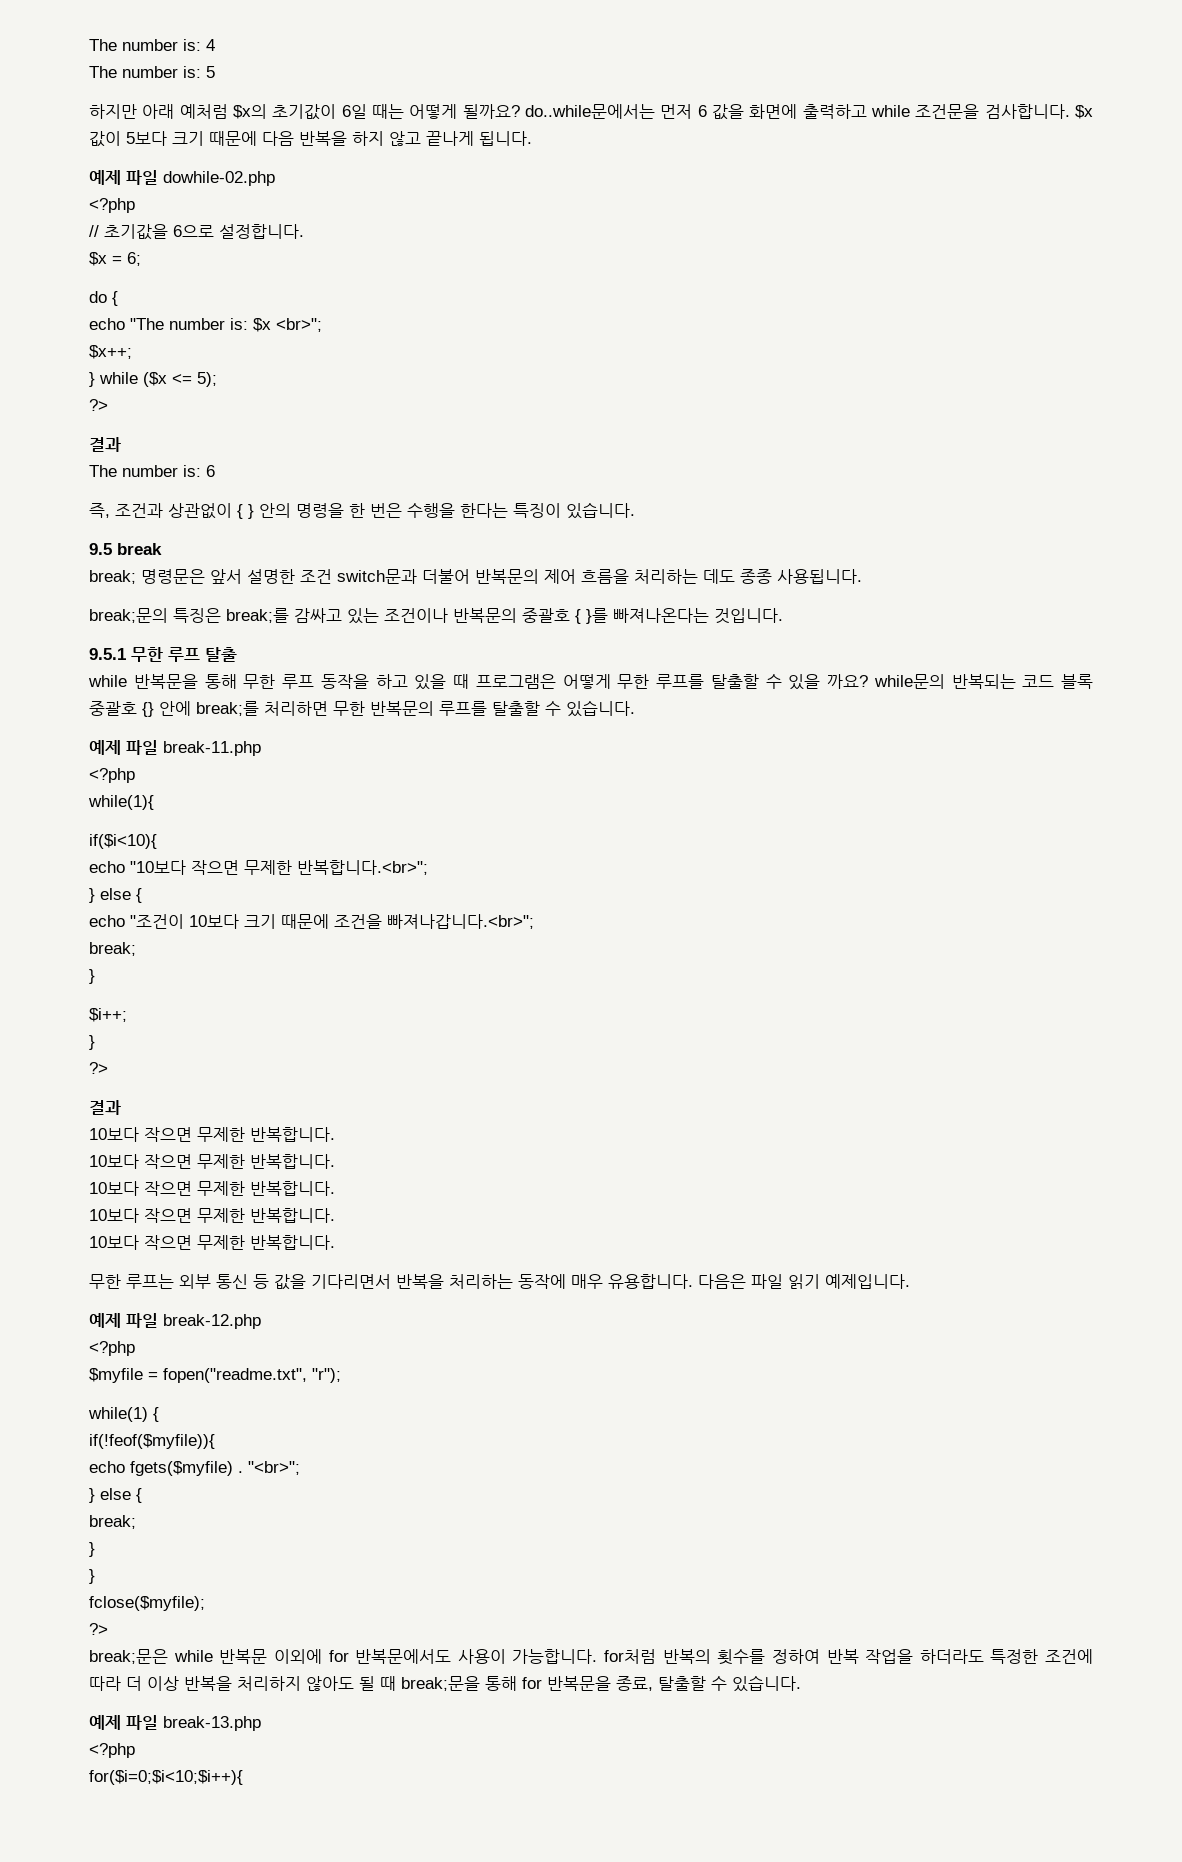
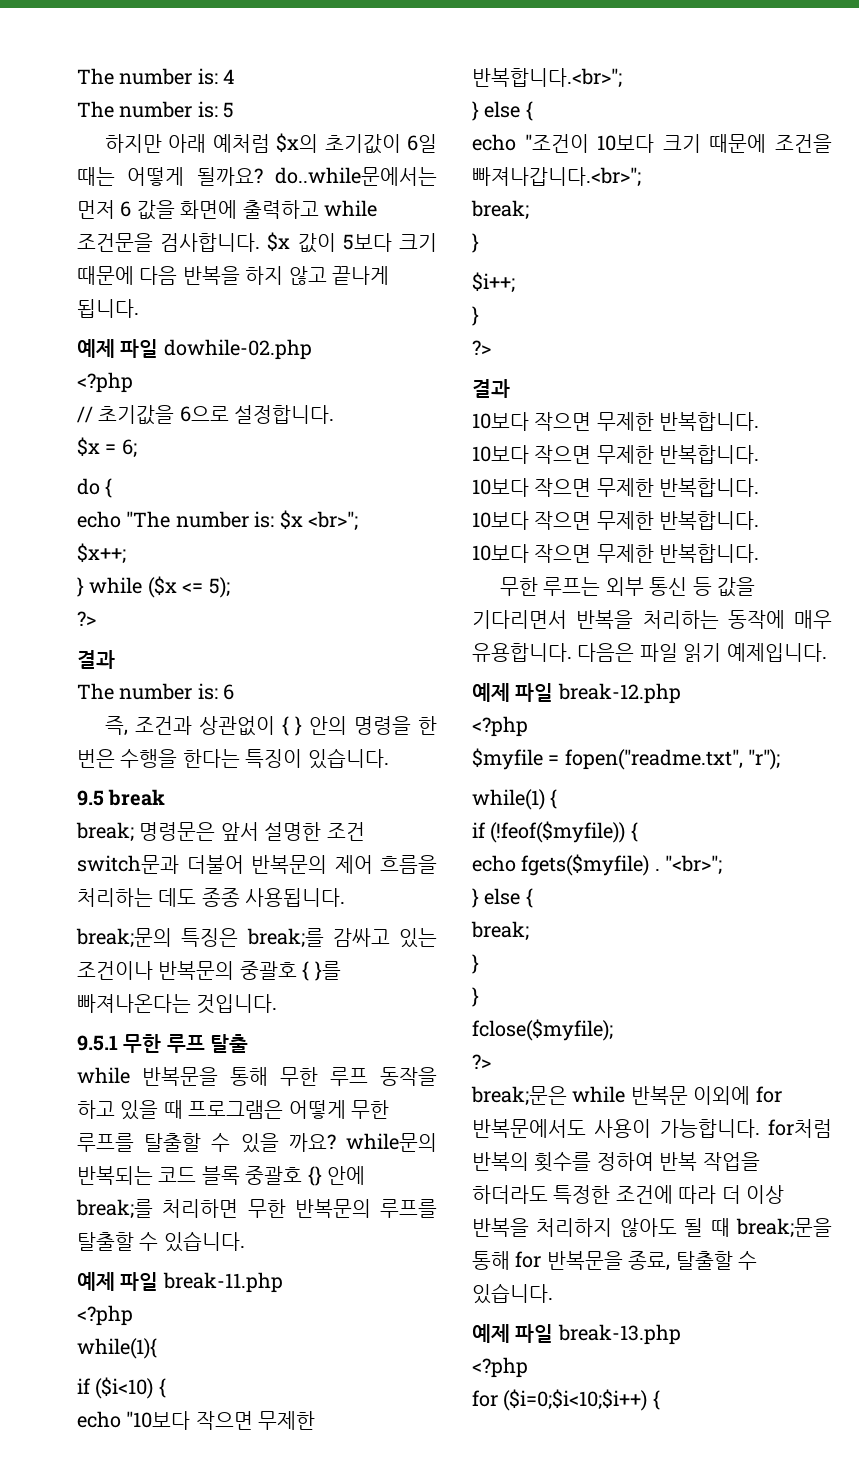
- if($i<10){
+ if ($i<10) {
- if(!feof($myfile)){
+ if (!feof($myfile)) {
- for($i=0;$i<10;$i++){
+ for ($i=0;$i<10;$i++) {

